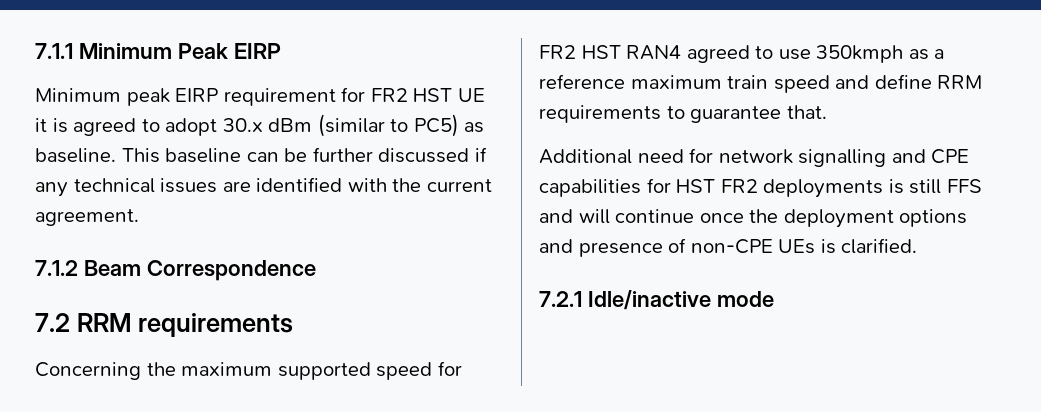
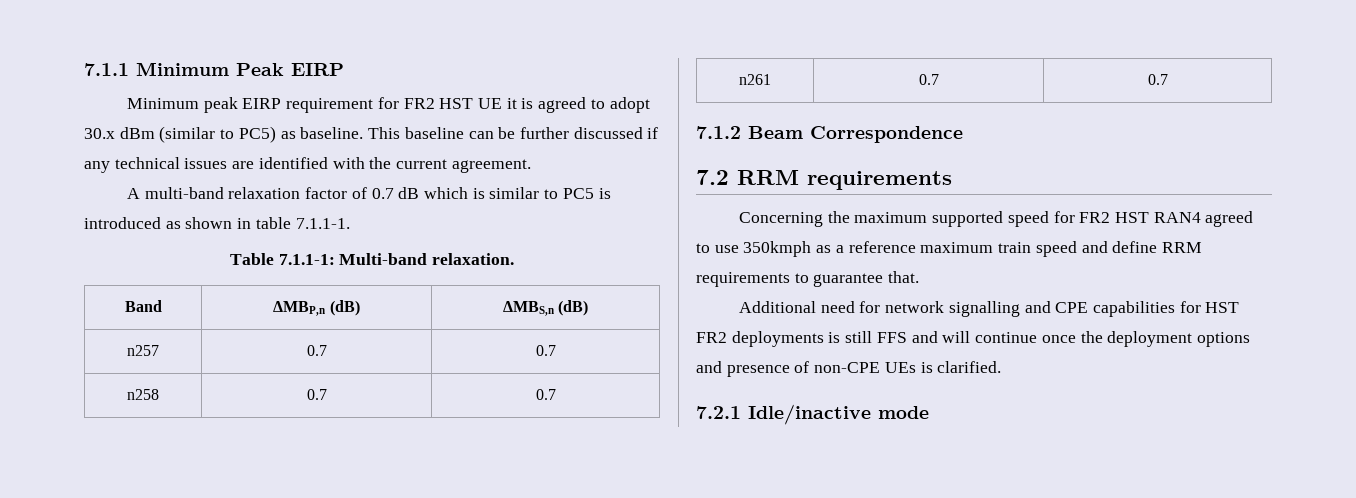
+ A multi-band relaxation factor of 0.7 dB which is similar to PC5 is introduced as shown in table 7.1.1-1.
+ Table 7.1.1-1: Multi-band relaxation.
+ Band | ΔMBP,n (dB) | ΔMBS,n (dB)
+ n257 | 0.7 | 0.7
+ n258 | 0.7 | 0.7
+ n261 | 0.7 | 0.7

